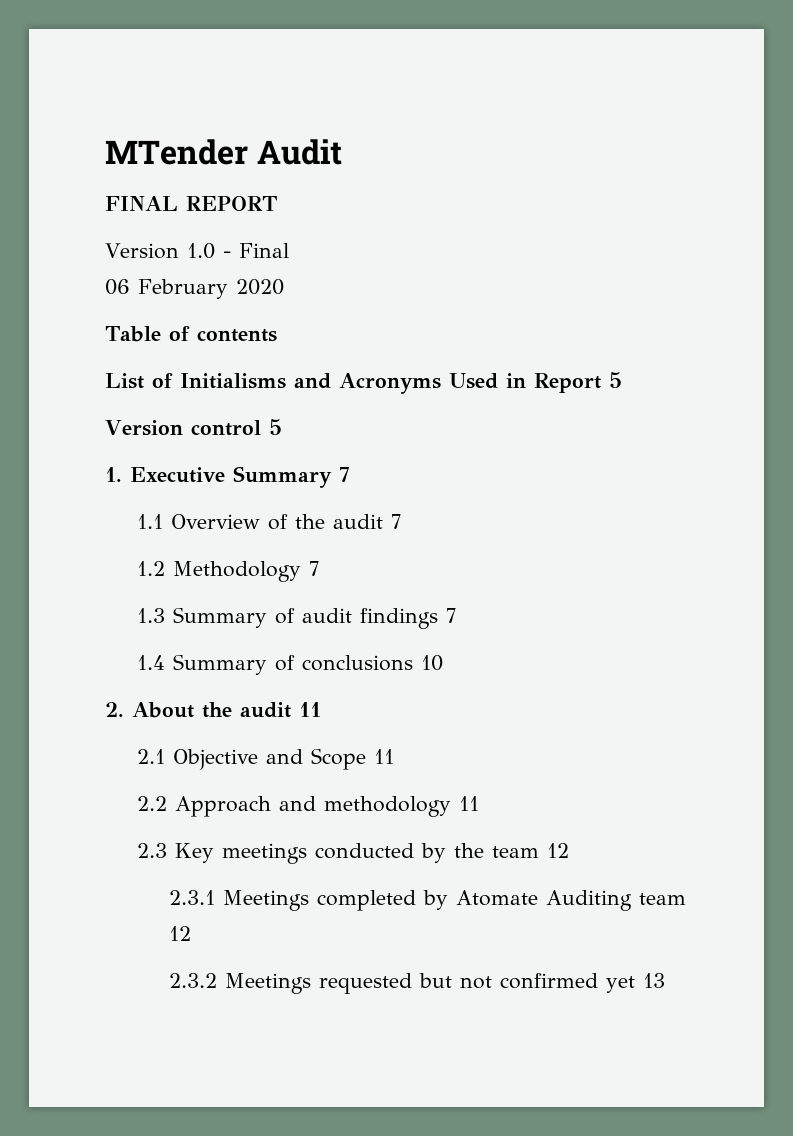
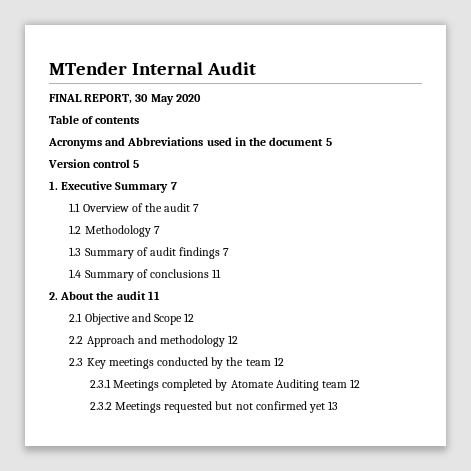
- MTender Audit
+ MTender Internal Audit
- FINAL REPORT
- Version 1.0 - Final
- 06 February 2020
+ FINAL REPORT, 30 May 2020
  Table of contents
- List of Initialisms and Acronyms Used in Report 5
+ Acronyms and Abbreviations used in the document 5
- 1.4 Summary of conclusions 10
+ 1.4 Summary of conclusions 11
- 2.1 Objective and Scope 11
+ 2.1 Objective and Scope 12
- 2.2 Approach and methodology 11
+ 2.2 Approach and methodology 12

